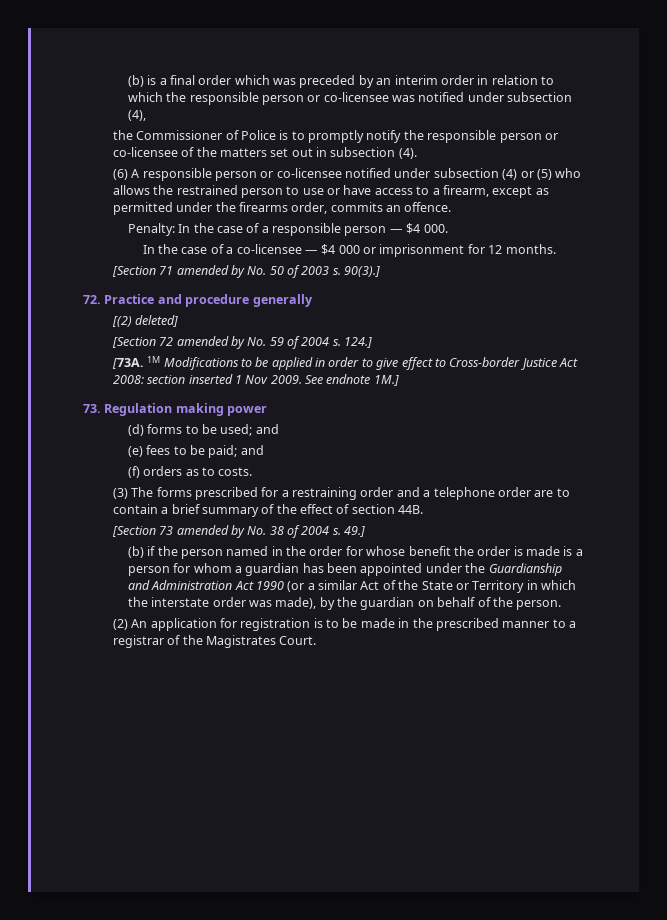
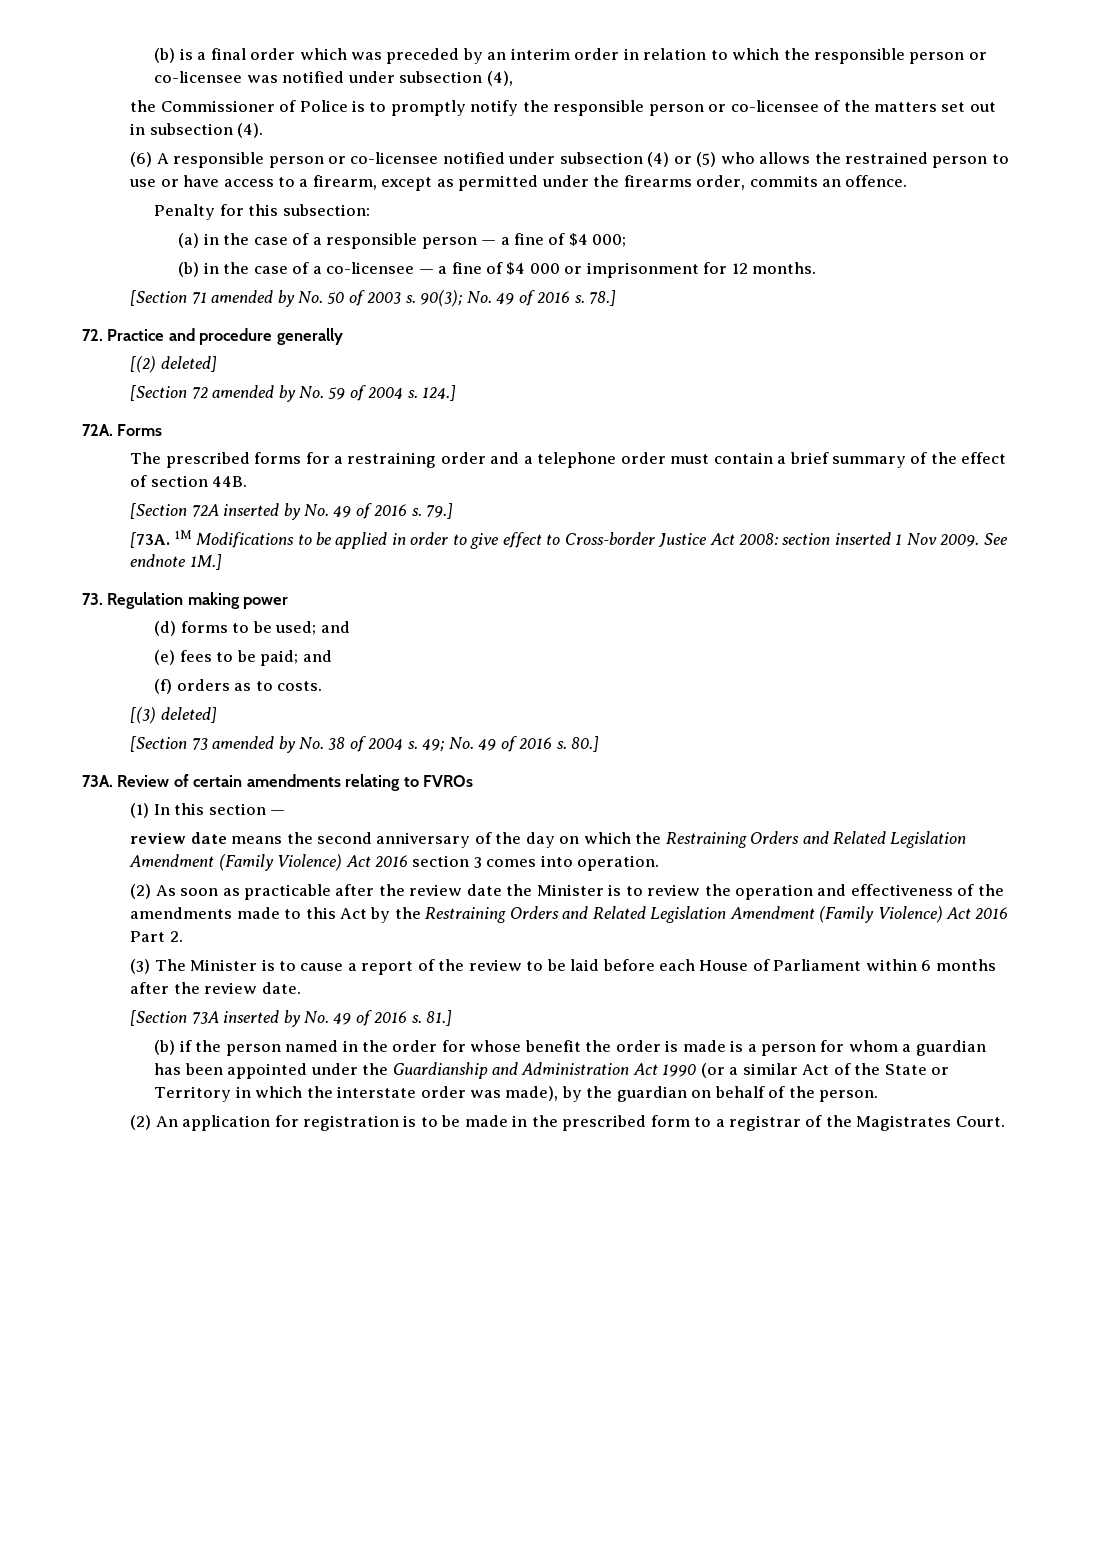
- Penalty: In the case of a responsible person — $4 000.
- In the case of a co-licensee — $4 000 or imprisonment for 12 months.
+ Penalty for this subsection:
+ (a) in the case of a responsible person — a fine of $4 000;
+ (b) in the case of a co-licensee — a fine of $4 000 or imprisonment for 12 months.
- 90(3).]
+ 90(3); No. 49 of 2016 s. 78.]
+ 72A. Forms
+ The prescribed forms for a restraining order and a telephone order must contain a brief summary of the effect of section 44B.
+ [Section 72A inserted by No. 49 of 2016 s. 79.]
- (3) The forms prescribed for a restraining order and a telephone order are to contain a brief summary of the effect of section 44B.
+ [(3) deleted]
- 49.]
+ 49; No. 49 of 2016 s. 80.]
+ 73A. Review of certain amendments relating to FVROs
+ (1) In this section —
+ review date means the second anniversary of the day on which the Restraining Orders and Related Legislation Amendment (Family Violence) Act 2016 section 3 comes into operation.
+ (2) As soon as practicable after the review date the Minister is to review the operation and effectiveness of the amendments made to this Act by the Restraining Orders and Related Legislation Amendment (Family Violence) Act 2016 Part 2.
+ (3) The Minister is to cause a report of the review to be laid before each House of Parliament within 6 months after the review date.
+ [Section 73A inserted by No. 49 of 2016 s. 81.]
- (2) An application for registration is to be made in the prescribed manner to a registrar of the Magistrates Court.
+ (2) An application for registration is to be made in the prescribed form to a registrar of the Magistrates Court.

